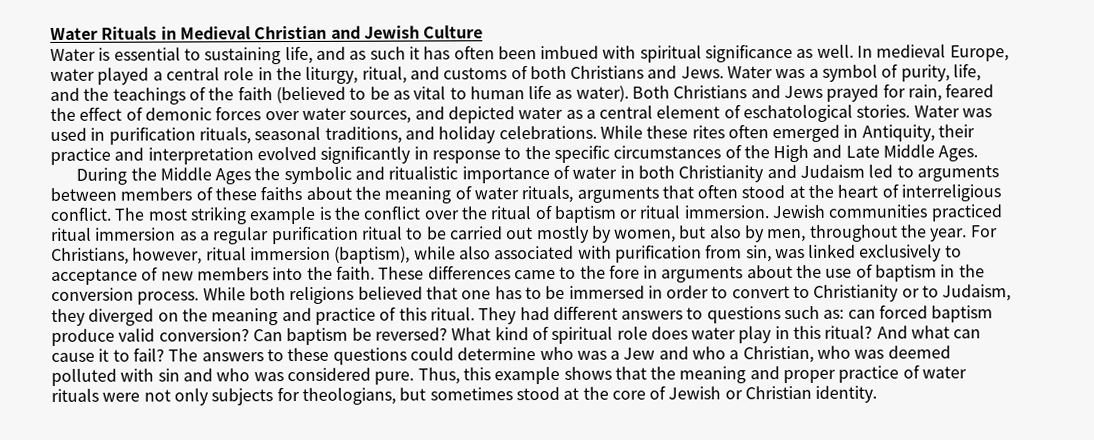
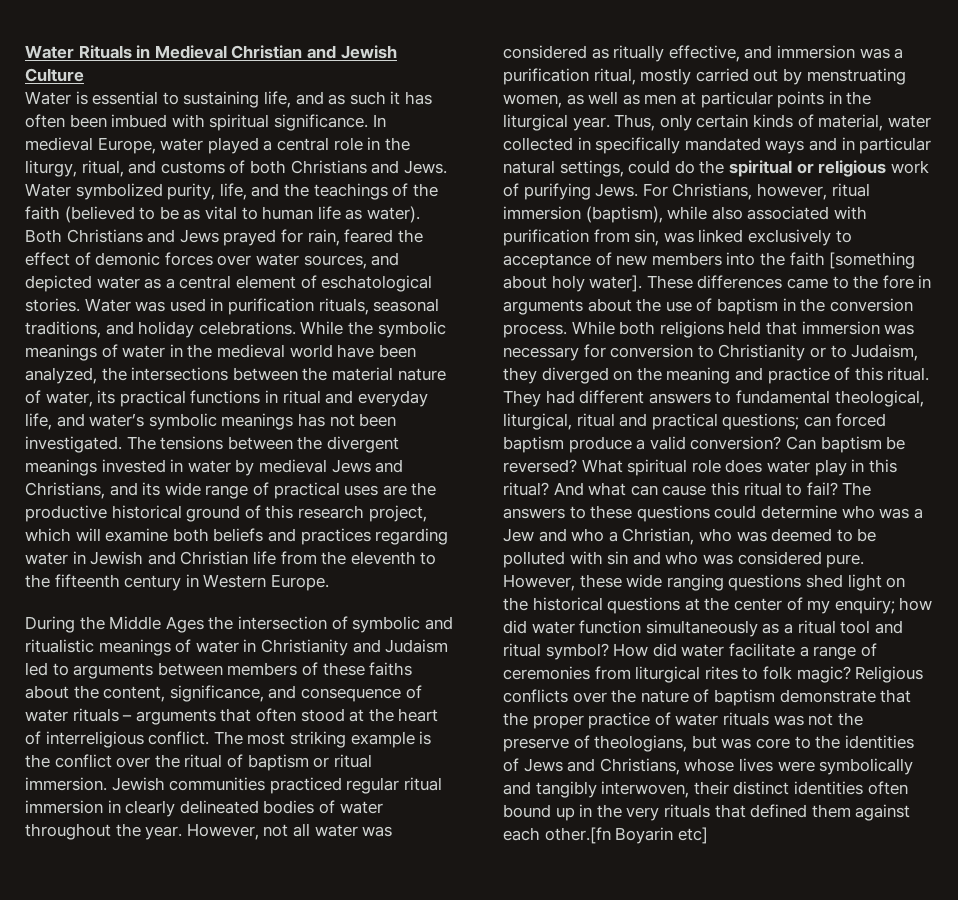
- Water is essential to sustaining life, and as such it has often been imbued with spiritual significance as well.
+ Water is essential to sustaining life, and as such it has often been imbued with spiritual significance.
- Water was a symbol of purity, life, and the teachings of the faith (believed to be as vital to human life as water).
+ Water symbolized purity, life, and the teachings of the faith (believed to be as vital to human life as water).
- While these rites often emerged in Antiquity, their practice and interpretation evolved significantly in response to the specific circumstances of the High and Late Middle Ages.
+ While the symbolic meanings of water in the medieval world have been analyzed, the intersections between the material nature of water, its practical functions in ritual and everyday life, and water’s symbolic meanings has not been investigated. The tensions between the divergent meanings invested in water by medieval Jews and Christians, and its wide range of practical uses are the productive historical ground of this research project, which will examine both beliefs and practices regarding water in Jewish and Christian life from the eleventh to the fifteenth century in Western Europe.
- During the Middle Ages the symbolic and ritualistic importance of water in both Christianity and Judaism led to arguments between members of these faiths about the meaning of water rituals, arguments that often stood at the heart of interreligious conflict.
+ During the Middle Ages the intersection of symbolic and ritualistic meanings of water in Christianity and Judaism led to arguments between members of these faiths about the content, significance, and consequence of water rituals – arguments that often stood at the heart of interreligious conflict.
- Jewish communities practiced ritual immersion as a regular purification ritual to be carried out mostly by women, but also by men, throughout the year.
+ Jewish communities practiced regular ritual immersion in clearly delineated bodies of water throughout the year. However, not all water was considered as ritually effective, and immersion was a purification ritual, mostly carried out by menstruating women, as well as men at particular points in the liturgical year. Thus, only certain kinds of material, water collected in specifically mandated ways and in particular natural settings, could do the spiritual or religious work of purifying Jews.
- For Christians, however, ritual immersion (baptism), while also associated with purification from sin, was linked exclusively to acceptance of new members into the faith.
+ For Christians, however, ritual immersion (baptism), while also associated with purification from sin, was linked exclusively to acceptance of new members into the faith [something about holy water].
- While both religions believed that one has to be immersed in order to convert to Christianity or to Judaism, they diverged on the meaning and practice of this ritual.
+ While both religions held that immersion was necessary for conversion to Christianity or to Judaism, they diverged on the meaning and practice of this ritual.
- They had different answers to questions such as: can forced baptism produce valid conversion?
+ They had different answers to fundamental theological, liturgical, ritual and practical questions; can forced baptism produce a valid conversion?
- What kind of spiritual role does water play in this ritual?
+ What spiritual role does water play in this ritual?
- And what can cause it to fail?
+ And what can cause this ritual to fail?
- The answers to these questions could determine who was a Jew and who a Christian, who was deemed polluted with sin and who was considered pure.
+ The answers to these questions could determine who was a Jew and who a Christian, who was deemed to be polluted with sin and who was considered pure.
- Thus, this example shows that the meaning and proper practice of water rituals were not only subjects for theologians, but sometimes stood at the core of Jewish or Christian identity.
+ However, these wide ranging questions shed light on the historical questions at the center of my enquiry; how did water function simultaneously as a ritual tool and ritual symbol? How did water facilitate a range of ceremonies from liturgical rites to folk magic? Religious conflicts over the nature of baptism demonstrate that the proper practice of water rituals was not the preserve of theologians, but was core to the identities of Jews and Christians, whose lives were symbolically and tangibly interwoven, their distinct identities often bound up in the very rituals that defined them against each other.[fn Boyarin etc]

